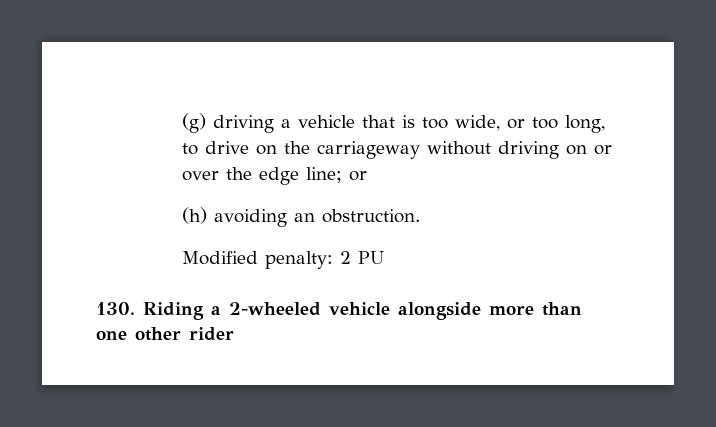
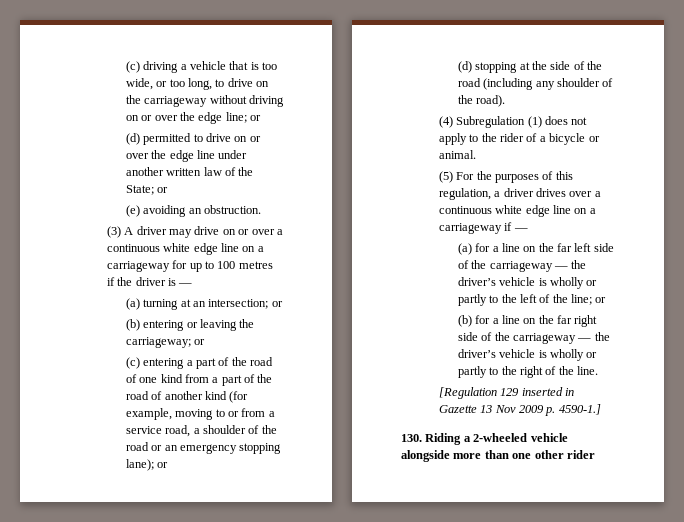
- (g) driving a vehicle that is too wide, or too long, to drive on the carriageway without driving on or over the edge line; or
+ (c) driving a vehicle that is too wide, or too long, to drive on the carriageway without driving on or over the edge line; or
- (h) avoiding an obstruction.
- Modified penalty: 2 PU
+ (d) permitted to drive on or over the edge line under another written law of the State; or
+ (e) avoiding an obstruction.
+ (3) A driver may drive on or over a continuous white edge line on a carriageway for up to 100 metres if the driver is —
+ (a) turning at an intersection; or
+ (b) entering or leaving the carriageway; or
+ (c) entering a part of the road of one kind from a part of the road of another kind (for example, moving to or from a service road, a shoulder of the road or an emergency stopping lane); or
+ (d) stopping at the side of the road (including any shoulder of the road).
+ (4) Subregulation (1) does not apply to the rider of a bicycle or animal.
+ (5) For the purposes of this regulation, a driver drives over a continuous white edge line on a carriageway if —
+ (a) for a line on the far left side of the carriageway — the driver’s vehicle is wholly or partly to the left of the line; or
+ (b) for a line on the far right side of the carriageway — the driver’s vehicle is wholly or partly to the right of the line.
+ [Regulation 129 inserted in Gazette 13 Nov 2009 p. 4590-1.]

